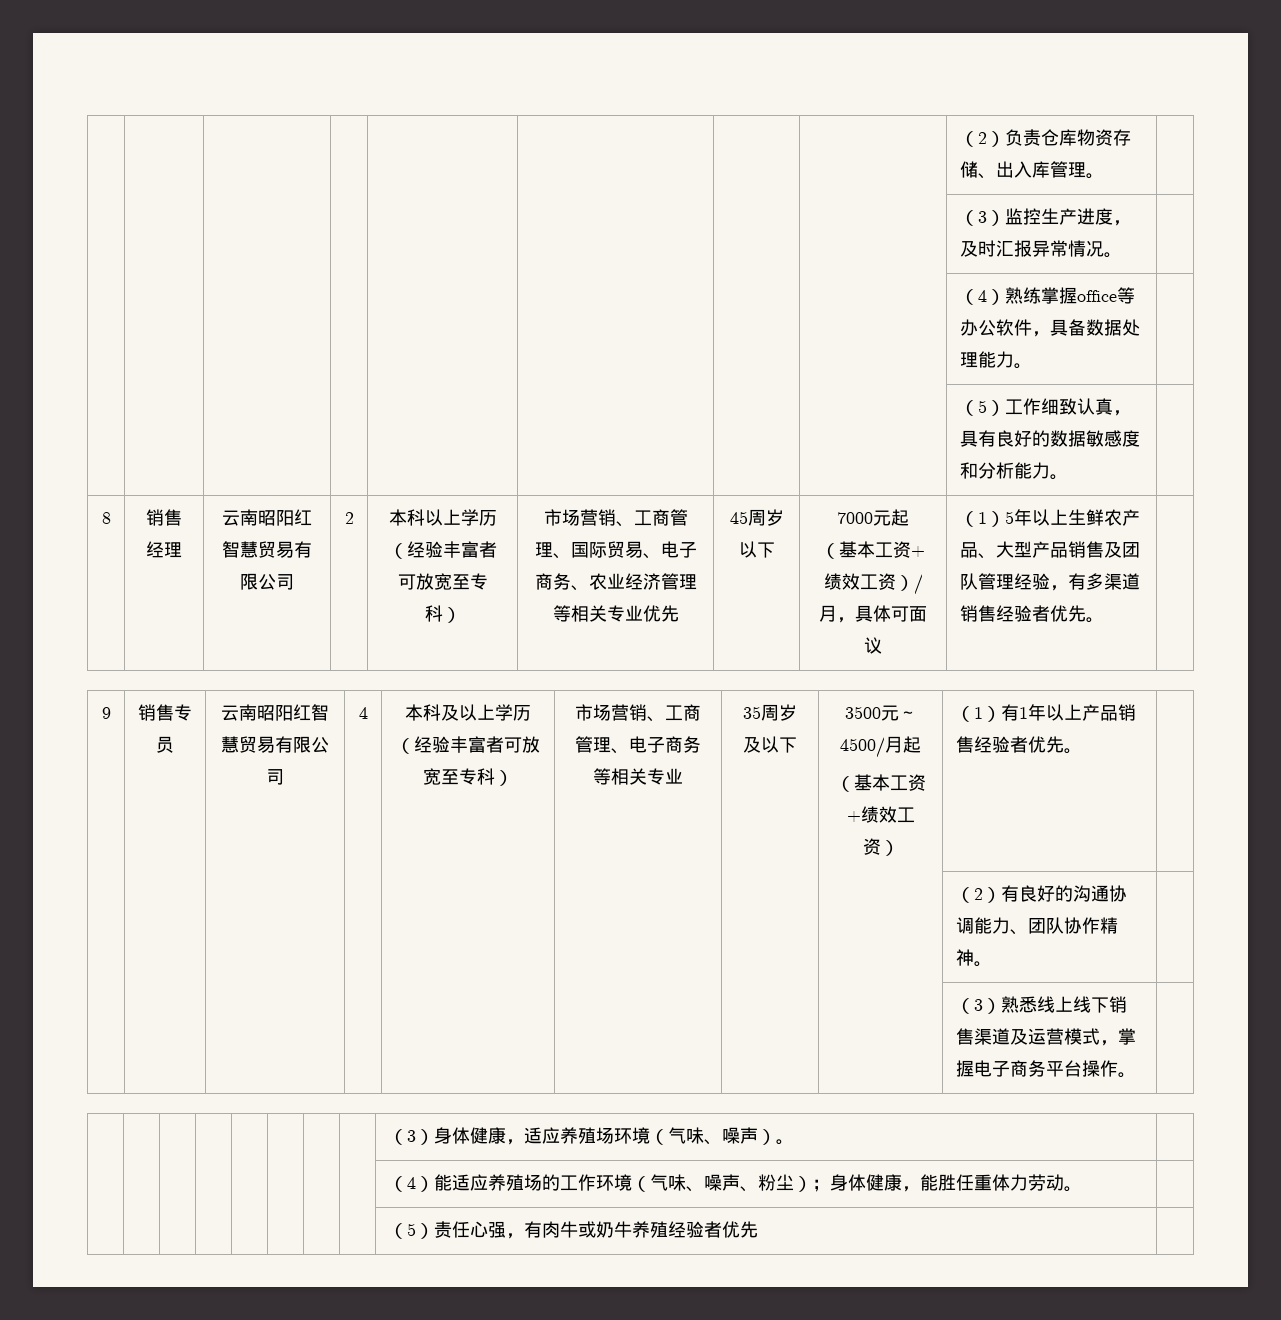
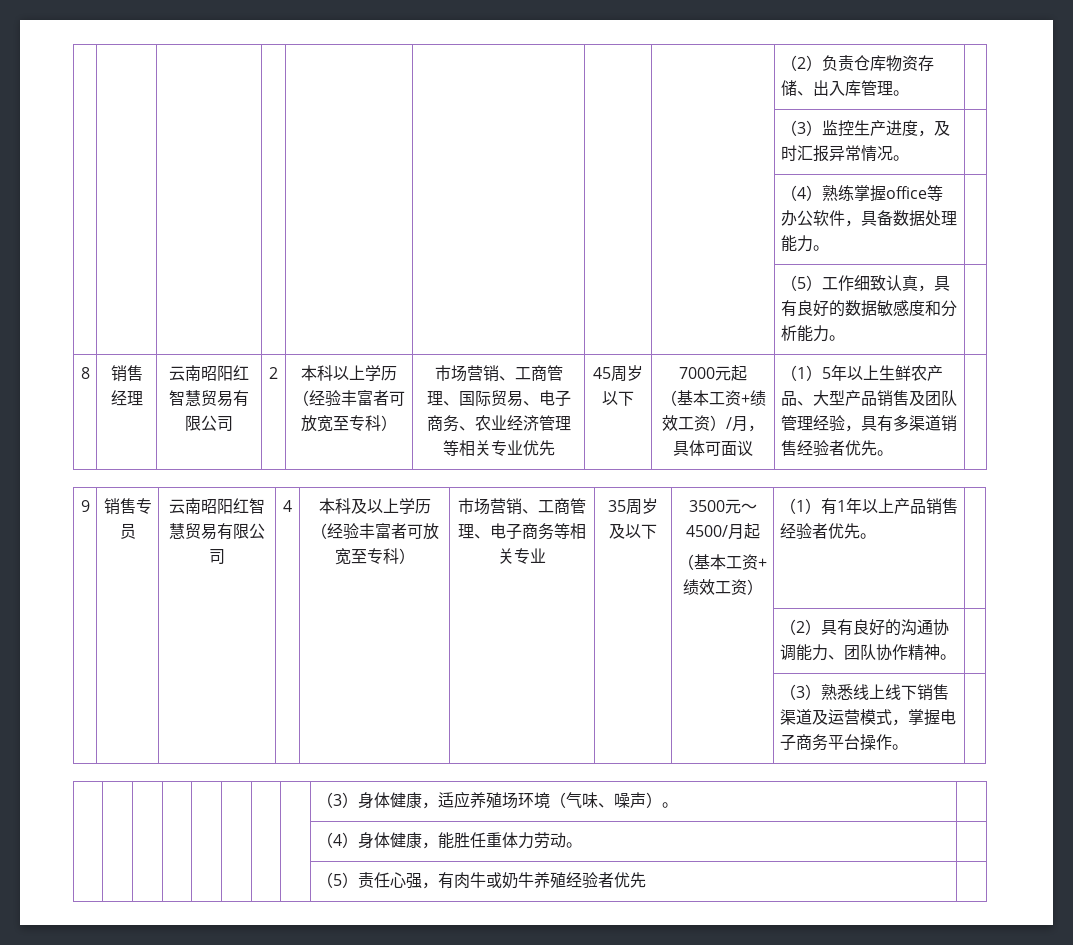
- （1）5年以上生鲜农产品、大型产品销售及团队管理经验，有多渠道销售经验者优先。
+ （1）5年以上生鲜农产品、大型产品销售及团队管理经验，具有多渠道销售经验者优先。
- | | | | | | | | （2）有良好的沟通协调能力、团队协作精神。 |
+ | | | | | | | | （2）具有良好的沟通协调能力、团队协作精神。 |
- | | | | | | | | （4）能适应养殖场的工作环境（气味、噪声、粉尘）；身体健康，能胜任重体力劳动。 |
+ | | | | | | | | （4）身体健康，能胜任重体力劳动。 |

